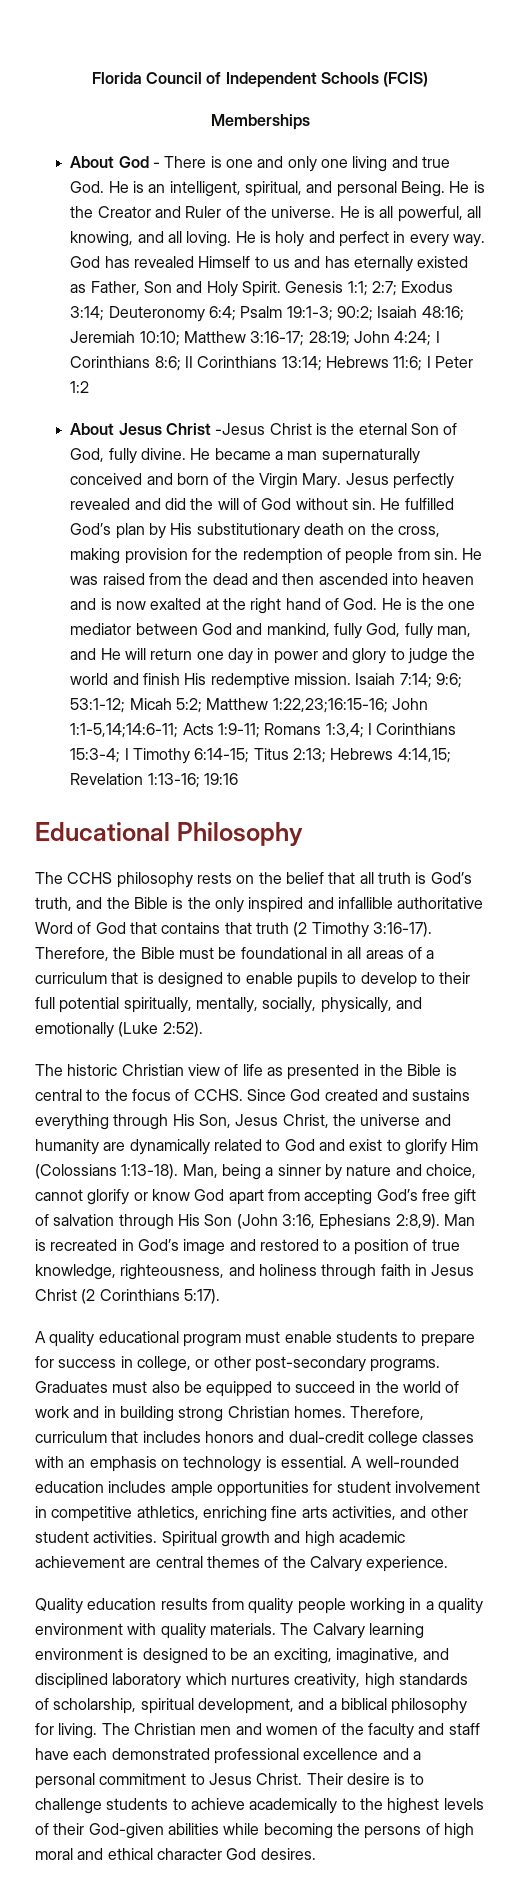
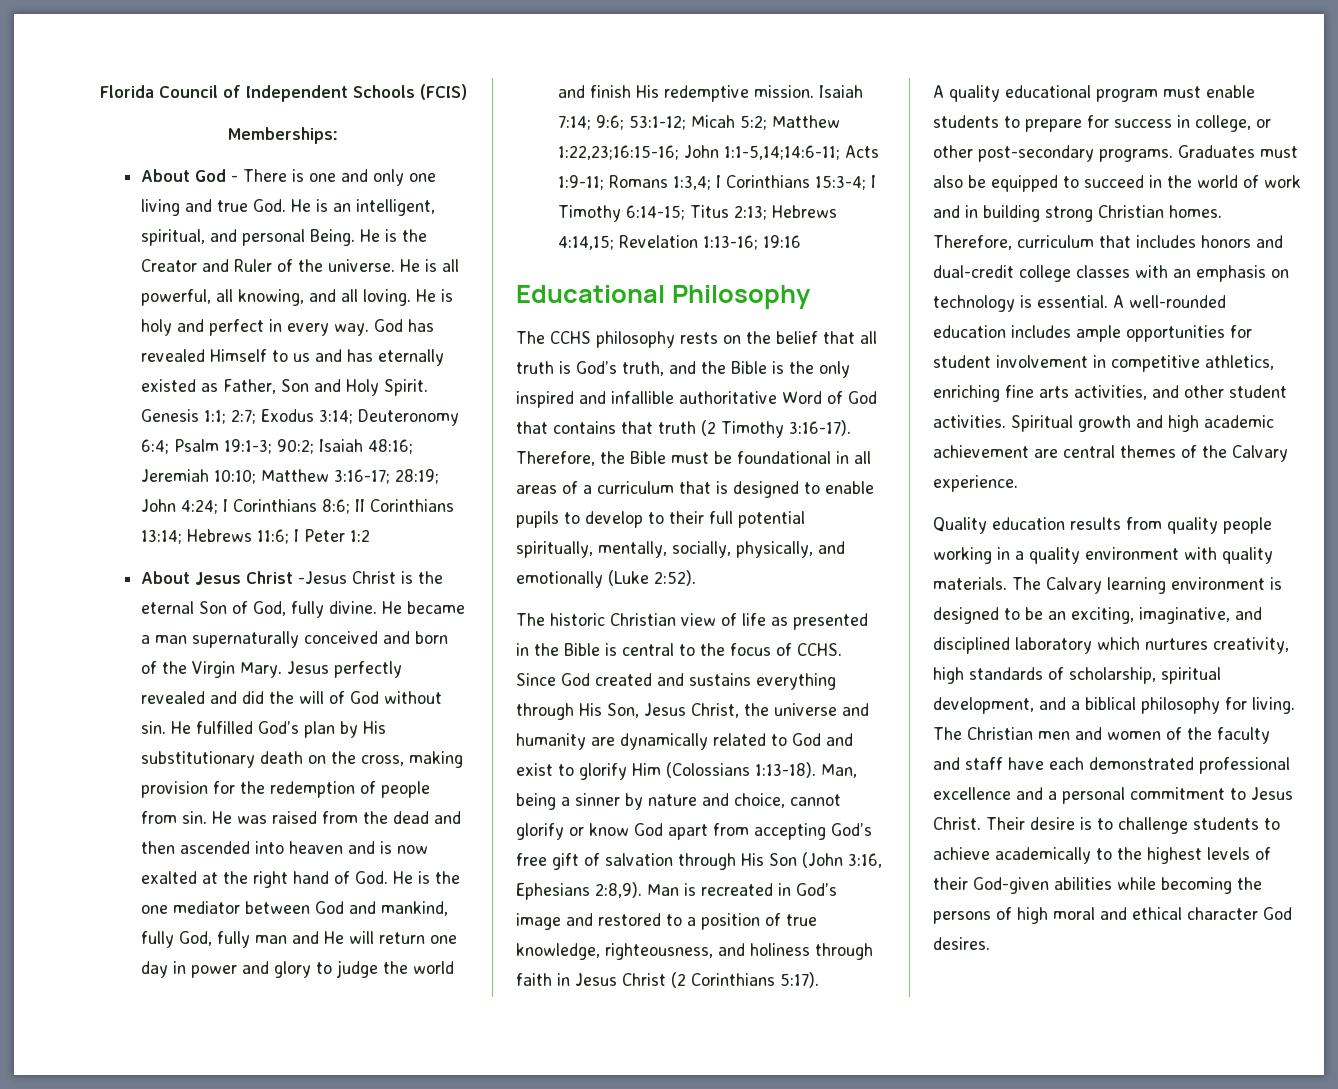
- Memberships
+ Memberships:
- He was raised from the dead and then ascended into heaven and is now exalted at the right hand of God. He is the one mediator between God and mankind, fully God, fully man, and He will return one day in power and glory to judge the world and finish His redemptive mission.
+ He was raised from the dead and then ascended into heaven and is now exalted at the right hand of God. He is the one mediator between God and mankind, fully God, fully man and He will return one day in power and glory to judge the world and finish His redemptive mission.

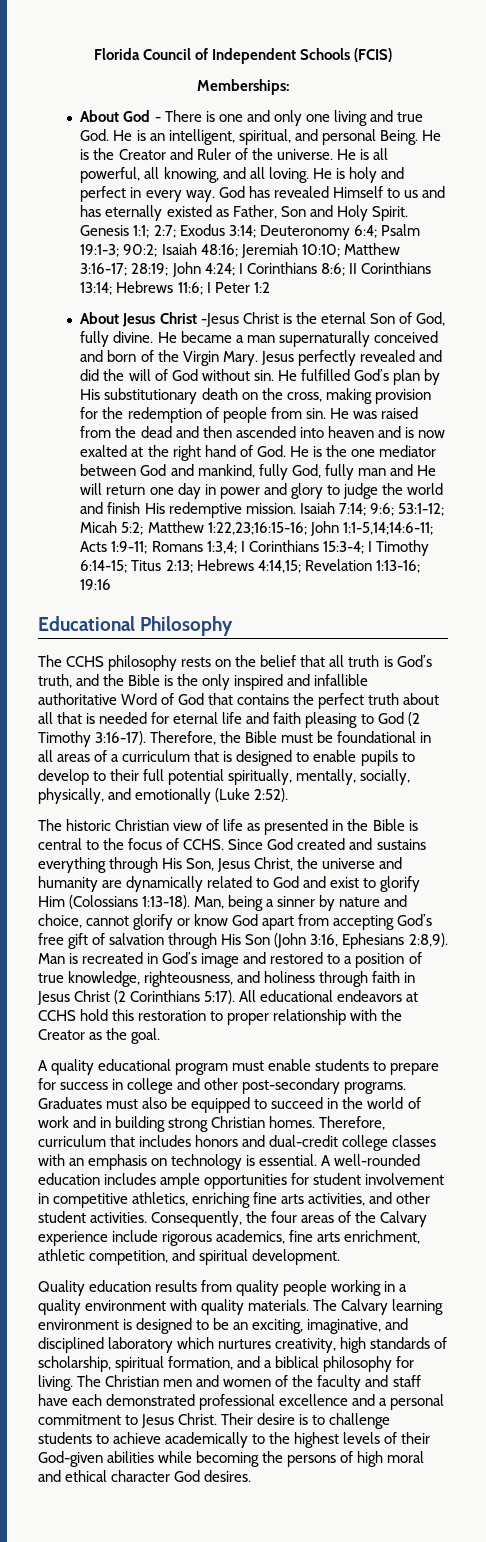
- The CCHS philosophy rests on the belief that all truth is God’s truth, and the Bible is the only inspired and infallible authoritative Word of God that contains that truth (2 Timothy 3:16-17).
+ The CCHS philosophy rests on the belief that all truth is God’s truth, and the Bible is the only inspired and infallible authoritative Word of God that contains the perfect truth about all that is needed for eternal life and faith pleasing to God (2 Timothy 3:16-17).
+ All educational endeavors at CCHS hold this restoration to proper relationship with the Creator as the goal.
- A quality educational program must enable students to prepare for success in college, or other post-secondary programs.
+ A quality educational program must enable students to prepare for success in college and other post-secondary programs.
- Spiritual growth and high academic achievement are central themes of the Calvary experience.
+ Consequently, the four areas of the Calvary experience include rigorous academics, fine arts enrichment, athletic competition, and spiritual development.
- The Calvary learning environment is designed to be an exciting, imaginative, and disciplined laboratory which nurtures creativity, high standards of scholarship, spiritual development, and a biblical philosophy for living.
+ The Calvary learning environment is designed to be an exciting, imaginative, and disciplined laboratory which nurtures creativity, high standards of scholarship, spiritual formation, and a biblical philosophy for living.

